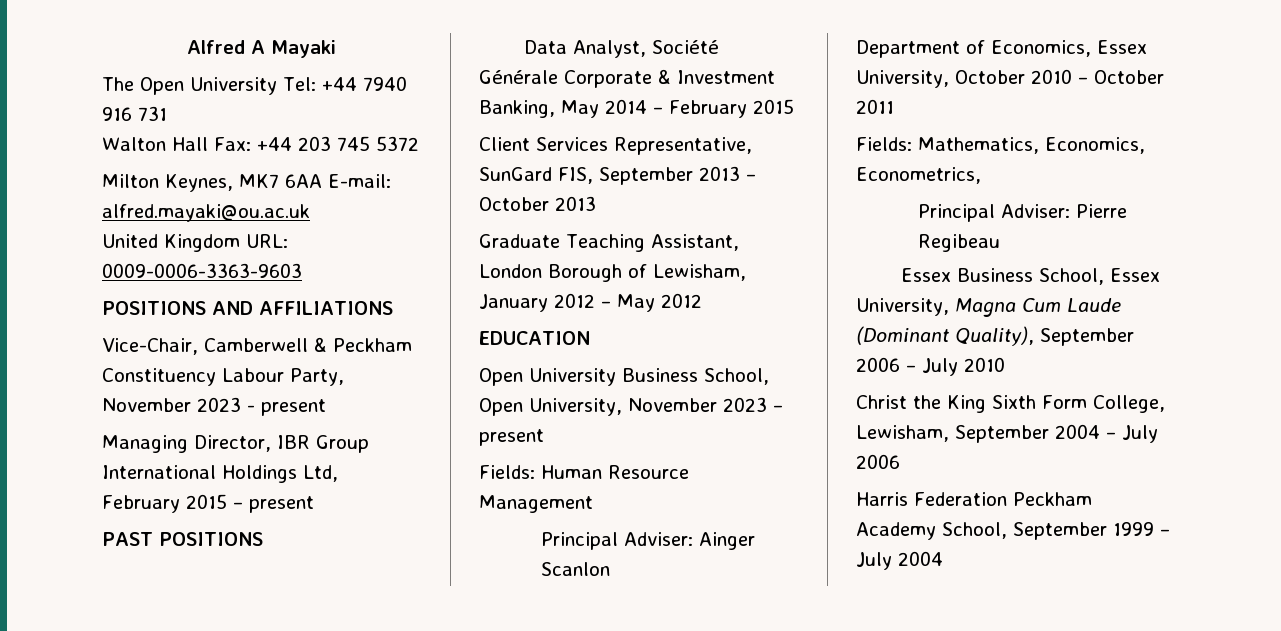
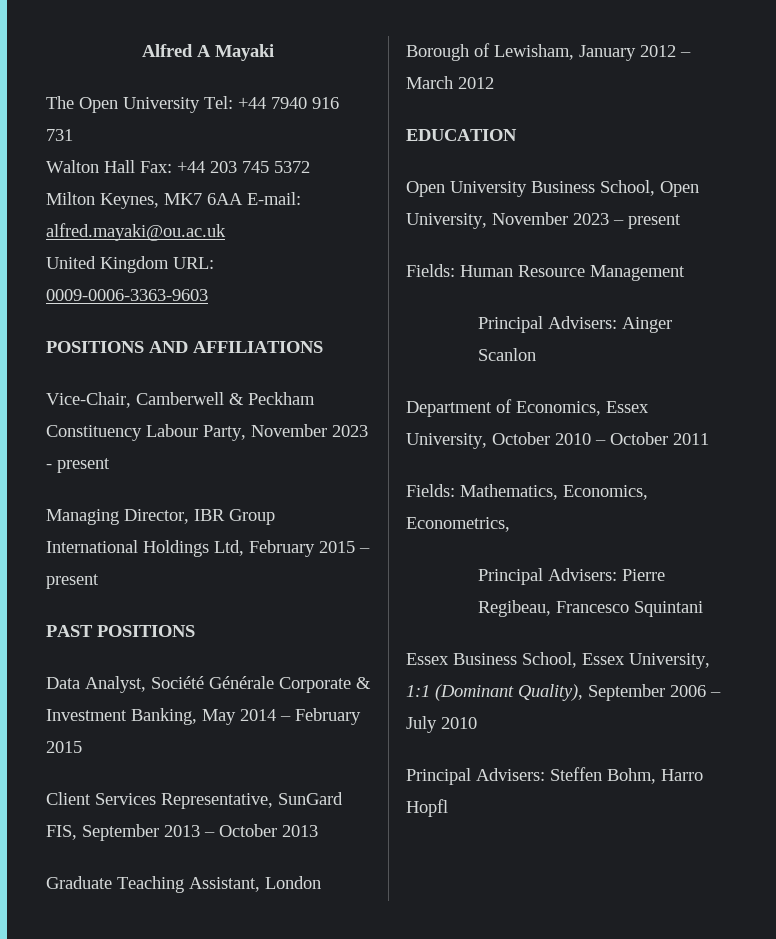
- Graduate Teaching Assistant, London Borough of Lewisham, January 2012 – May 2012
+ Graduate Teaching Assistant, London Borough of Lewisham, January 2012 – March 2012
- Principal Adviser: Ainger Scanlon
+ Principal Advisers: Ainger Scanlon
- Principal Adviser: Pierre Regibeau
+ Principal Advisers: Pierre Regibeau, Francesco Squintani
- Essex Business School, Essex University, Magna Cum Laude (Dominant Quality), September 2006 – July 2010
+ Essex Business School, Essex University, 1:1 (Dominant Quality), September 2006 – July 2010
- Christ the King Sixth Form College, Lewisham, September 2004 – July 2006
- Harris Federation Peckham Academy School, September 1999 – July 2004
+ Principal Advisers: Steffen Bohm, Harro Hopfl

